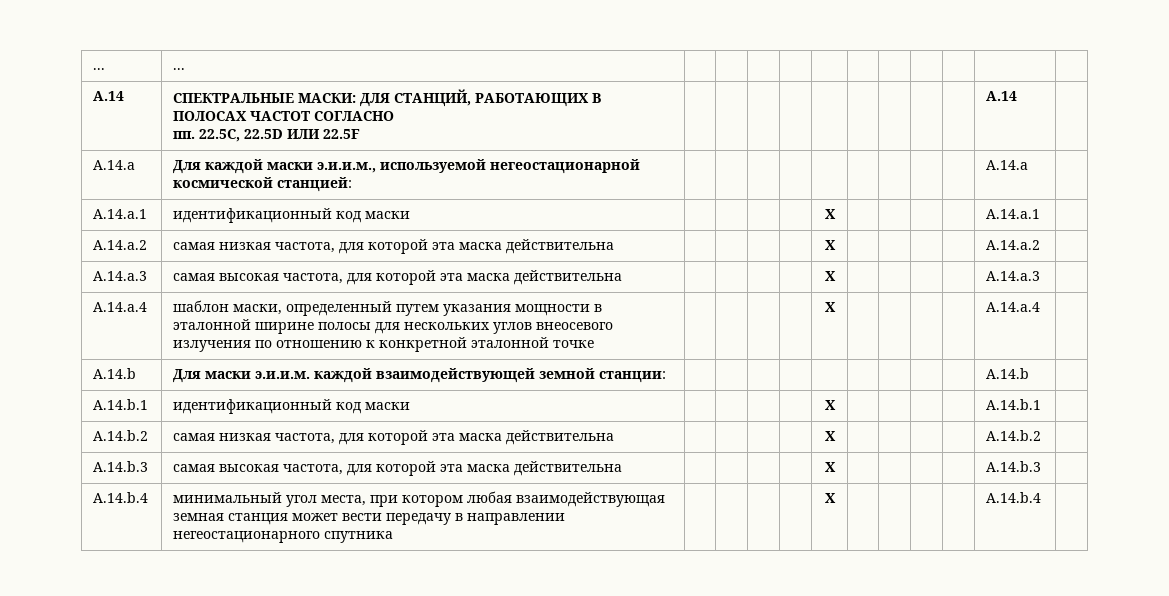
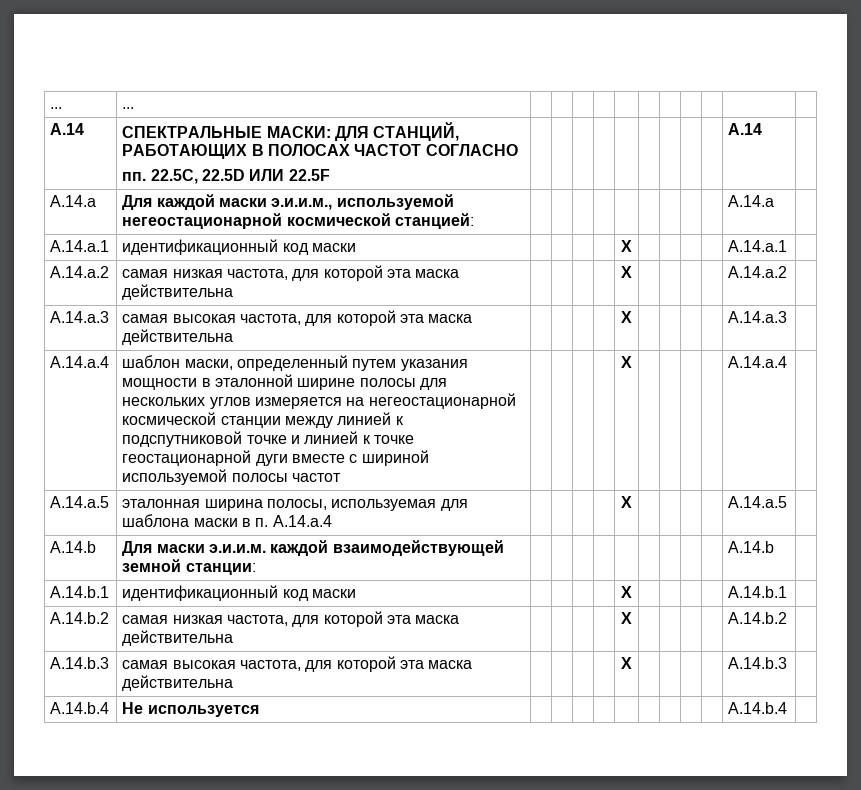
- A.14.a.4 | шаблон маски, определенный путем указания мощности в эталонной ширине полосы для нескольких углов внеосевого излучения по отношению к конкретной эталонной точке | | | | | X | | | | | A.14.a.4 |
+ A.14.a.4 | шаблон маски, определенный путем указания мощности в эталонной ширине полосы для нескольких углов измеряется на негеостационарной космической станции между линией к подспутниковой точке и линией к точке геостационарной дуги вместе с шириной используемой полосы частот | | | | | X | | | | | A.14.a.4 |
+ A.14.a.5 | эталонная ширина полосы, используемая для шаблона маски в п. A.14.a.4 | | | | | X | | | | | A.14.a.5 |
- A.14.b.4 | минимальный угол места, при котором любая взаимодействующая земная станция может вести передачу в направлении негеостационарного спутника | | | | | X | | | | | A.14.b.4 |
+ A.14.b.4 | Не используется | | | | | | | | | | A.14.b.4 |

